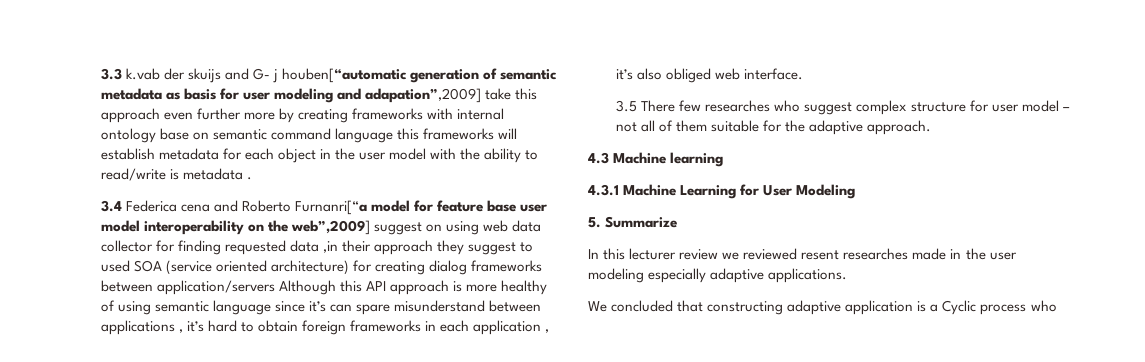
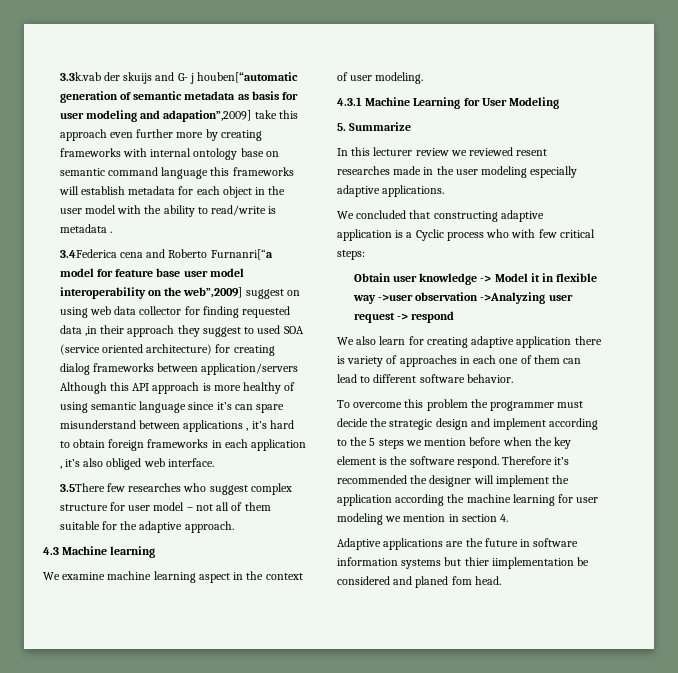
- 3.3 k.vab der skuijs and G- j houben[“automatic generation of semantic metadata as basis for user modeling and adapation”,2009] take this approach even further more by creating frameworks with internal ontology base on semantic command language this frameworks will establish metadata for each object in the user model with the ability to read/write is metadata .
+ 3.3k.vab der skuijs and G- j houben[“automatic generation of semantic metadata as basis for user modeling and adapation”,2009] take this approach even further more by creating frameworks with internal ontology base on semantic command language this frameworks will establish metadata for each object in the user model with the ability to read/write is metadata .
- 3.4 Federica cena and Roberto Furnanri[“a model for feature base user model interoperability on the web”,2009] suggest on using web data collector for finding requested data ,in their approach they suggest to used SOA (service oriented architecture) for creating dialog frameworks between application/servers Although this API approach is more healthy of using semantic language since it’s can spare misunderstand between applications , it’s hard to obtain foreign frameworks in each application , it’s also obliged web interface.
+ 3.4Federica cena and Roberto Furnanri[“a model for feature base user model interoperability on the web”,2009] suggest on using web data collector for finding requested data ,in their approach they suggest to used SOA (service oriented architecture) for creating dialog frameworks between application/servers Although this API approach is more healthy of using semantic language since it’s can spare misunderstand between applications , it’s hard to obtain foreign frameworks in each application , it’s also obliged web interface.
- 3.5 There few researches who suggest complex structure for user model – not all of them suitable for the adaptive approach.
+ 3.5There few researches who suggest complex structure for user model – not all of them suitable for the adaptive approach.
+ We examine machine learning aspect in the context of user modeling.
- We concluded that constructing adaptive application is a Cyclic process who
+ We concluded that constructing adaptive application is a Cyclic process who with few critical steps:
+ Obtain user knowledge -> Model it in flexible way ->user observation ->Analyzing user request -> respond
+ We also learn for creating adaptive application there is variety of approaches in each one of them can lead to different software behavior.
+ To overcome this problem the programmer must decide the strategic design and implement according to the 5 steps we mention before when the key element is the software respond. Therefore it’s recommended the designer will implement the application according the machine learning for user modeling we mention in section 4.
+ Adaptive applications are the future in software information systems but thier iimplementation be considered and planed fom head.

